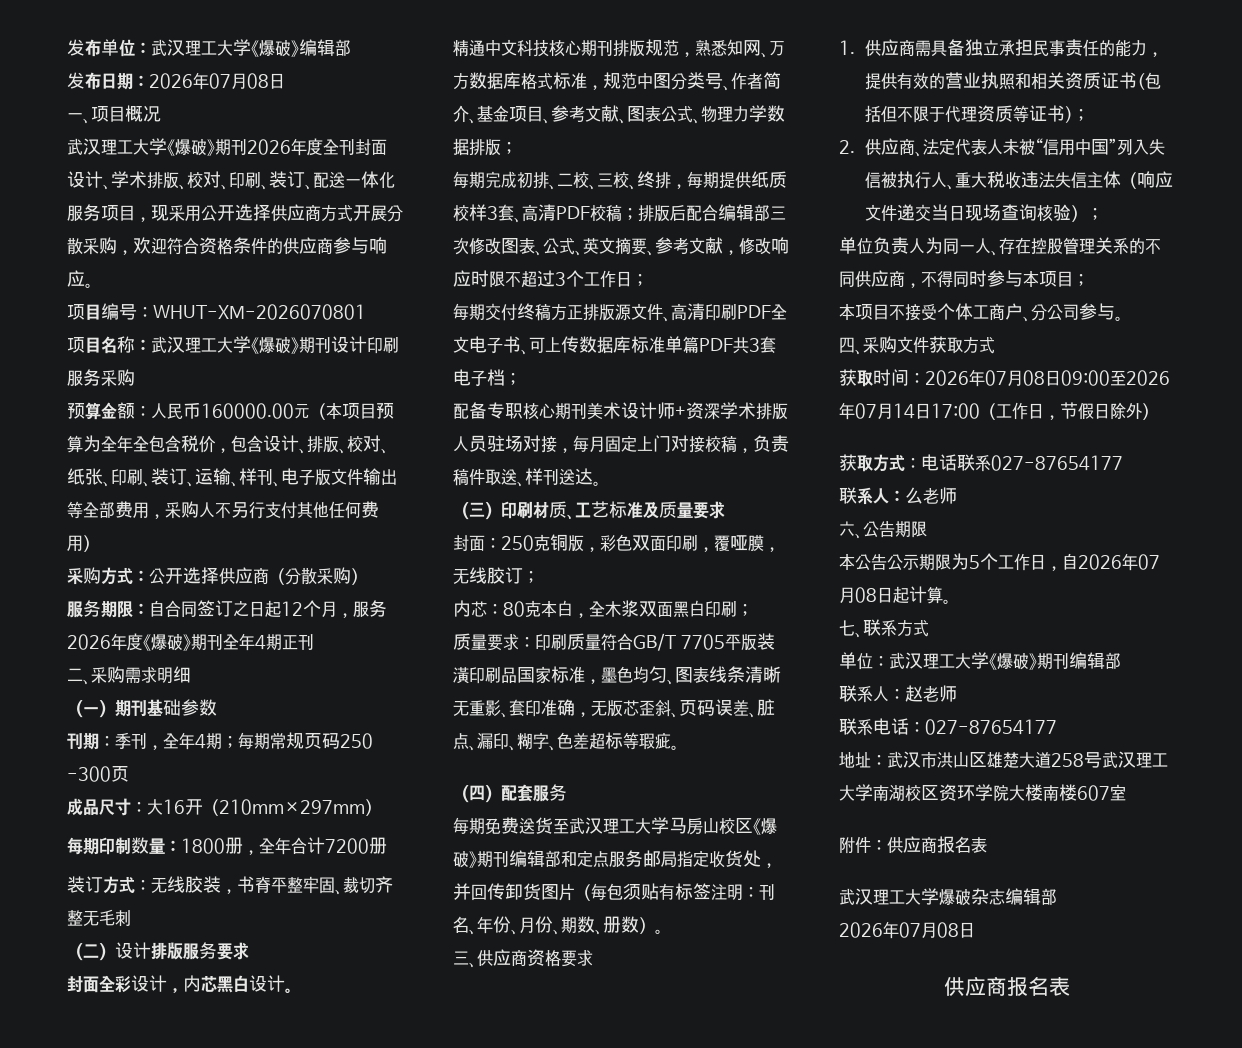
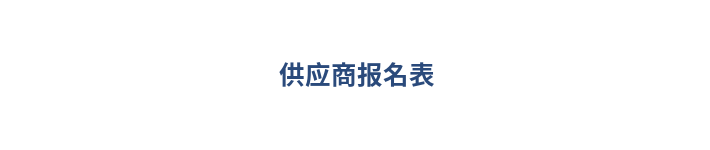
- 发布单位：武汉理工大学《爆破》编辑部
- 发布日期：2026年07月08日
- 一、项目概况
- 武汉理工大学《爆破》期刊2026年度全刊封面设计、学术排版、校对、印刷、装订、配送一体化服务项目，现采用公开选择供应商方式开展分散采购，欢迎符合资格条件的供应商参与响应。
- 项目编号：WHUT-XM-2026070801
- 项目名称：武汉理工大学《爆破》期刊设计印刷服务采购
- 预算金额：人民币160000.00元（本项目预算为全年全包含税价，包含设计、排版、校对、纸张、印刷、装订、运输、样刊、电子版文件输出等全部费用，采购人不另行支付其他任何费用）
- 采购方式：公开选择供应商（分散采购）
- 服务期限：自合同签订之日起12个月，服务2026年度《爆破》期刊全年4期正刊
- 二、采购需求明细
- （一）期刊基础参数
- 刊期：季刊，全年4期；每期常规页码250 -300页
- 成品尺寸：大16开（210mm×297mm）
- 每期印制数量：1800册，全年合计7200册
- 装订方式：无线胶装，书脊平整牢固、裁切齐整无毛刺
- （二）设计排版服务要求
- 封面全彩设计，内芯黑白设计。
- 精通中文科技核心期刊排版规范，熟悉知网、万方数据库格式标准，规范中图分类号、作者简介、基金项目、参考文献、图表公式、物理力学数据排版；
- 每期完成初排、二校、三校、终排，每期提供纸质校样3套、高清PDF校稿；排版后配合编辑部三次修改图表、公式、英文摘要、参考文献，修改响应时限不超过3个工作日；
- 每期交付终稿方正排版源文件、高清印刷PDF全文电子书、可上传数据库标准单篇PDF共3套电子档；
- 配备专职核心期刊美术设计师+资深学术排版人员驻场对接，每月固定上门对接校稿，负责稿件取送、样刊送达。
- （三）印刷材质、工艺标准及质量要求
- 封面：250克铜版，彩色双面印刷，覆哑膜，无线胶订；
- 内芯：80克本白，全木浆双面黑白印刷；
- 质量要求：印刷质量符合GB/T 7705平版装潢印刷品国家标准，墨色均匀、图表线条清晰无重影、套印准确，无版芯歪斜、页码误差、脏点、漏印、糊字、色差超标等瑕疵。
- （四）配套服务
- 每期免费送货至武汉理工大学马房山校区《爆破》期刊编辑部和定点服务邮局指定收货处，并回传卸货图片（每包须贴有标签注明：刊名、年份、月份、期数、册数）。
- 三、供应商资格要求
- 1.供应商需具备独立承担民事责任的能力，提供有效的营业执照和相关资质证书(包括但不限于代理资质等证书)；
- 2.供应商、法定代表人未被“信用中国”列入失信被执行人、重大税收违法失信主体（响应文件递交当日现场查询核验）；
- 单位负责人为同一人、存在控股管理关系的不同供应商，不得同时参与本项目；
- 本项目不接受个体工商户、分公司参与。
- 四、采购文件获取方式
- 获取时间：2026年07月08日09:00至2026年07月14日17:00（工作日，节假日除外）
- 获取方式：电话联系027-87654177
- 联系人：么老师
- 六、公告期限
- 本公告公示期限为5个工作日，自2026年07月08日起计算。
- 七、联系方式
- 单位：武汉理工大学《爆破》期刊编辑部
- 联系人：赵老师
- 联系电话：027-87654177
- 地址：武汉市洪山区雄楚大道258号武汉理工大学南湖校区资环学院大楼南楼607室
- 附件：供应商报名表
- 武汉理工大学爆破杂志编辑部
- 2026年07月08日

